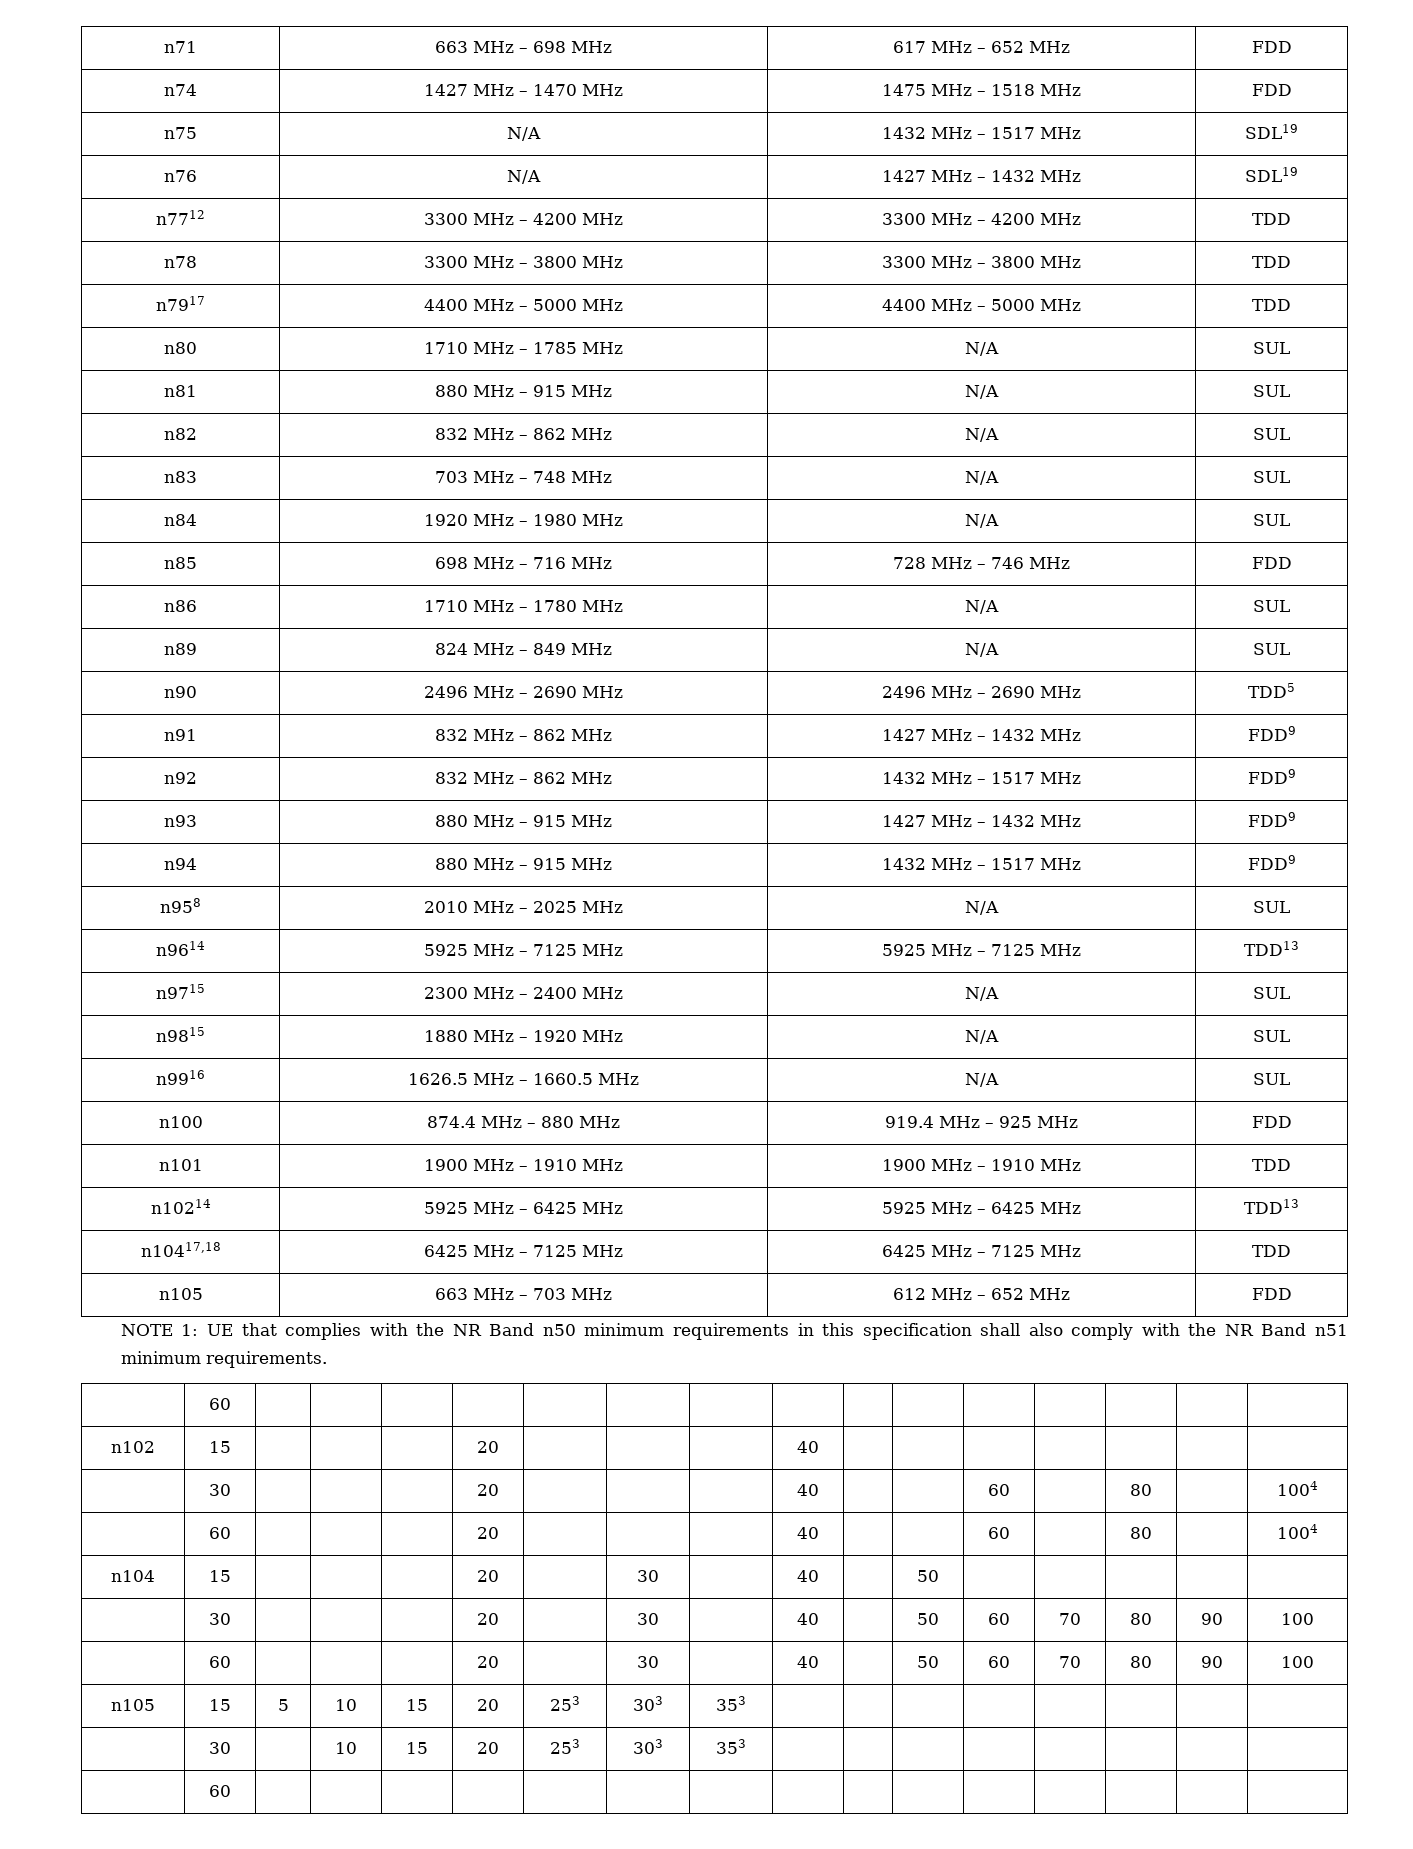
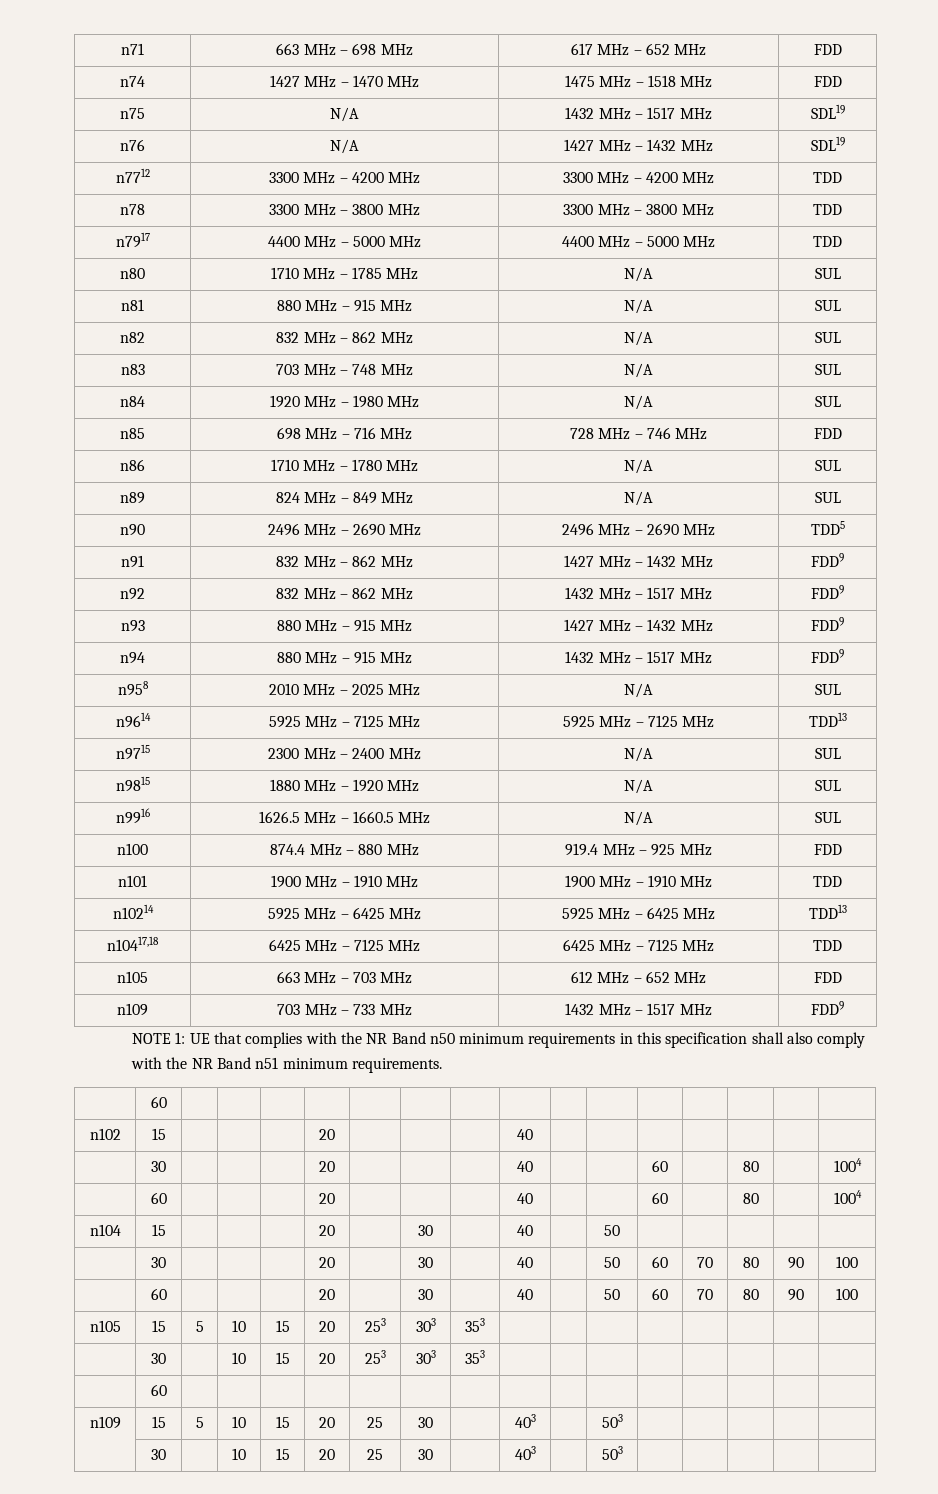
+ n109 | 703 MHz – 733 MHz | 1432 MHz – 1517 MHz | FDD9
+ n109 | 15 | 5 | 10 | 15 | 20 | 25 | 30 | | 403 | | 503 | | | | |
+ | 30 | | 10 | 15 | 20 | 25 | 30 | | 403 | | 503 | | | | |

